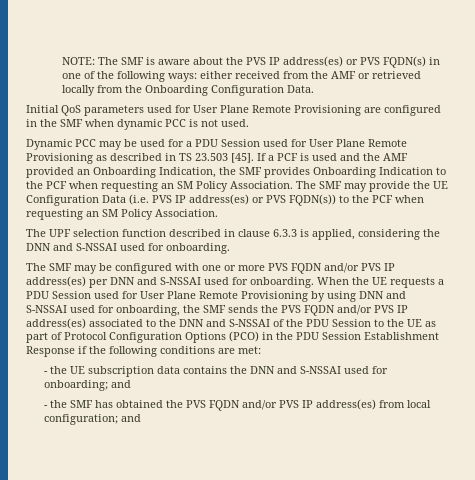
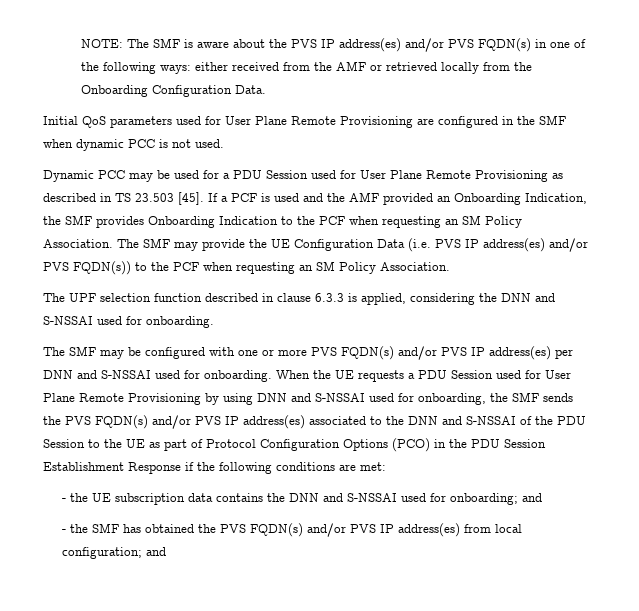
- NOTE: The SMF is aware about the PVS IP address(es) or PVS FQDN(s) in one of the following ways: either received from the AMF or retrieved locally from the Onboarding Configuration Data.
+ NOTE: The SMF is aware about the PVS IP address(es) and/or PVS FQDN(s) in one of the following ways: either received from the AMF or retrieved locally from the Onboarding Configuration Data.
- The SMF may provide the UE Configuration Data (i.e. PVS IP address(es) or PVS FQDN(s)) to the PCF when requesting an SM Policy Association.
+ The SMF may provide the UE Configuration Data (i.e. PVS IP address(es) and/or PVS FQDN(s)) to the PCF when requesting an SM Policy Association.
- The SMF may be configured with one or more PVS FQDN and/or PVS IP address(es) per DNN and S-NSSAI used for onboarding.
+ The SMF may be configured with one or more PVS FQDN(s) and/or PVS IP address(es) per DNN and S-NSSAI used for onboarding.
- When the UE requests a PDU Session used for User Plane Remote Provisioning by using DNN and S-NSSAI used for onboarding, the SMF sends the PVS FQDN and/or PVS IP address(es) associated to the DNN and S-NSSAI of the PDU Session to the UE as part of Protocol Configuration Options (PCO) in the PDU Session Establishment Response if the following conditions are met:
+ When the UE requests a PDU Session used for User Plane Remote Provisioning by using DNN and S-NSSAI used for onboarding, the SMF sends the PVS FQDN(s) and/or PVS IP address(es) associated to the DNN and S-NSSAI of the PDU Session to the UE as part of Protocol Configuration Options (PCO) in the PDU Session Establishment Response if the following conditions are met:
- - the SMF has obtained the PVS FQDN and/or PVS IP address(es) from local configuration; and
+ - the SMF has obtained the PVS FQDN(s) and/or PVS IP address(es) from local configuration; and

